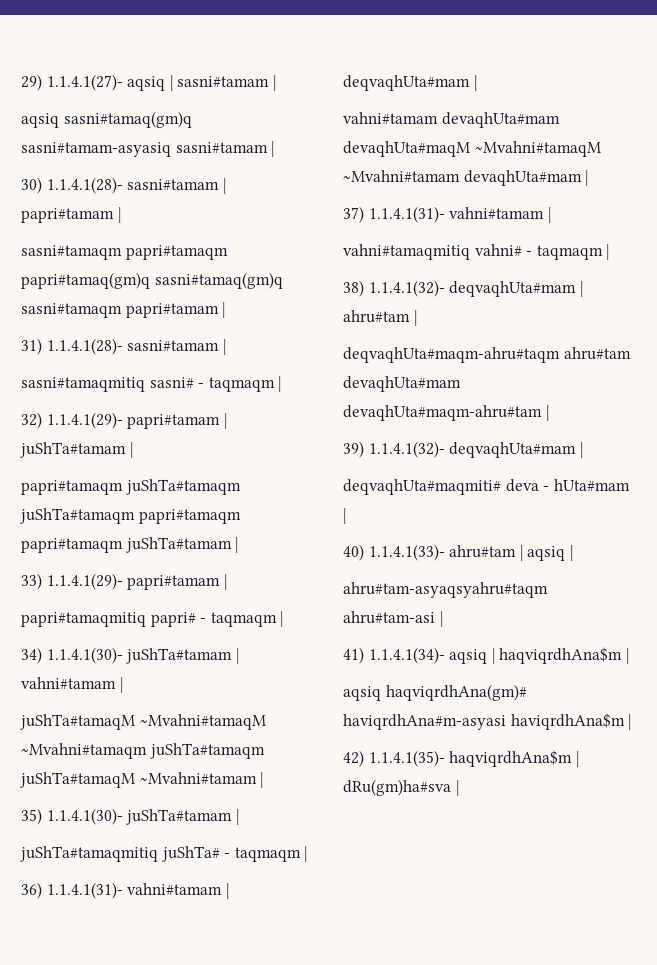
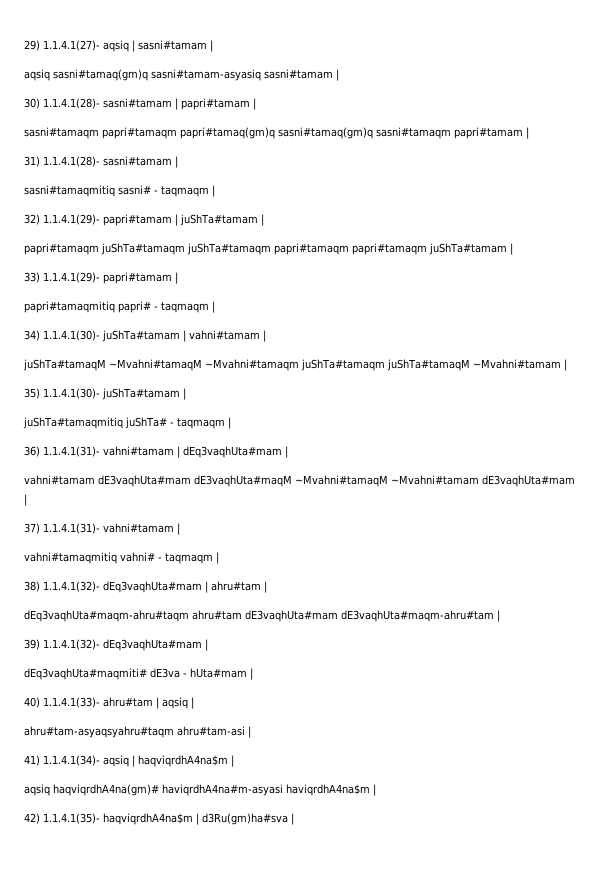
- 36) 1.1.4.1(31)- vahni#tamam | deqvaqhUta#mam |
+ 36) 1.1.4.1(31)- vahni#tamam | dEq3vaqhUta#mam |
- vahni#tamam devaqhUta#mam devaqhUta#maqM ~Mvahni#tamaqM ~Mvahni#tamam devaqhUta#mam |
+ vahni#tamam dE3vaqhUta#mam dE3vaqhUta#maqM ~Mvahni#tamaqM ~Mvahni#tamam dE3vaqhUta#mam |
- 38) 1.1.4.1(32)- deqvaqhUta#mam | ahru#tam |
+ 38) 1.1.4.1(32)- dEq3vaqhUta#mam | ahru#tam |
- deqvaqhUta#maqm-ahru#taqm ahru#tam devaqhUta#mam devaqhUta#maqm-ahru#tam |
+ dEq3vaqhUta#maqm-ahru#taqm ahru#tam dE3vaqhUta#mam dE3vaqhUta#maqm-ahru#tam |
- 39) 1.1.4.1(32)- deqvaqhUta#mam |
- deqvaqhUta#maqmiti# deva - hUta#mam |
+ 39) 1.1.4.1(32)- dEq3vaqhUta#mam |
+ dEq3vaqhUta#maqmiti# dE3va - hUta#mam |
- 41) 1.1.4.1(34)- aqsiq | haqviqrdhAna$m |
- aqsiq haqviqrdhAna(gm)# haviqrdhAna#m-asyasi haviqrdhAna$m |
+ 41) 1.1.4.1(34)- aqsiq | haqviqrdhA4na$m |
+ aqsiq haqviqrdhA4na(gm)# haviqrdhA4na#m-asyasi haviqrdhA4na$m |
- 42) 1.1.4.1(35)- haqviqrdhAna$m | dRu(gm)ha#sva |
+ 42) 1.1.4.1(35)- haqviqrdhA4na$m | d3Ru(gm)ha#sva |

